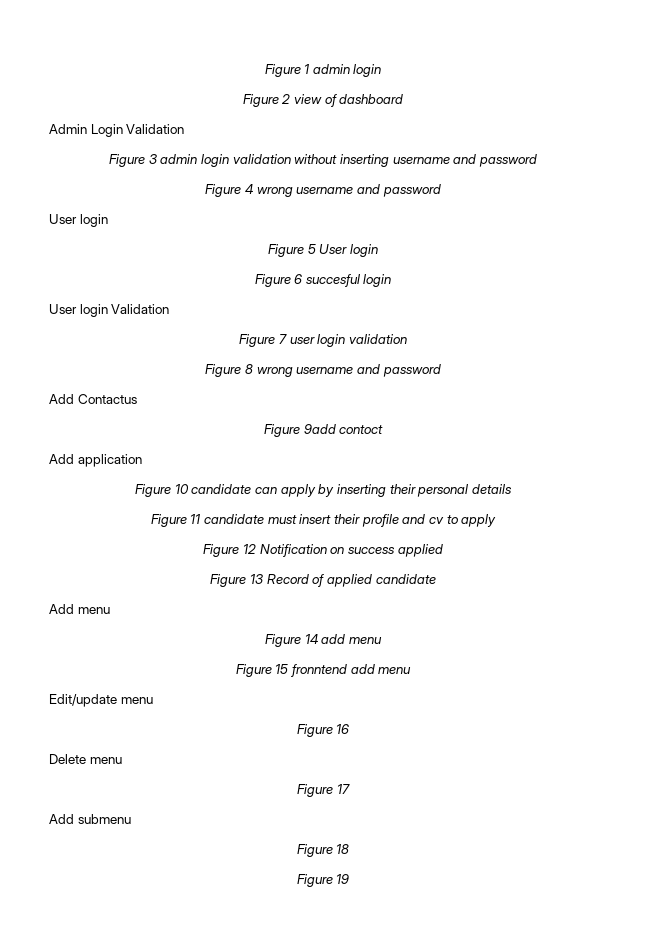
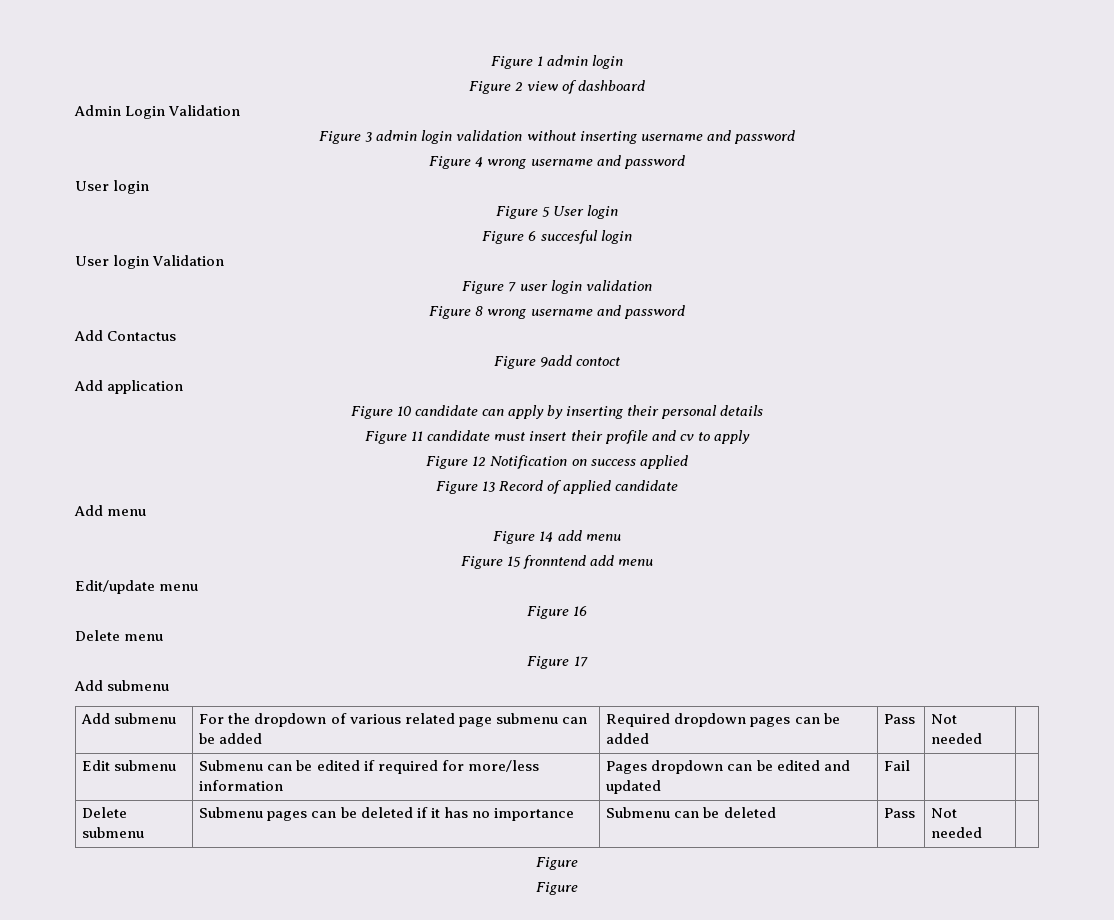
- Figure 18
- Figure 19
+ Add submenu | For the dropdown of various related page submenu can be added | Required dropdown pages can be added | Pass | Not needed |
+ Edit submenu | Submenu can be edited if required for more/less information | Pages dropdown can be edited and updated | Fail | |
+ Delete submenu | Submenu pages can be deleted if it has no importance | Submenu can be deleted | Pass | Not needed |
+ Figure
+ Figure

